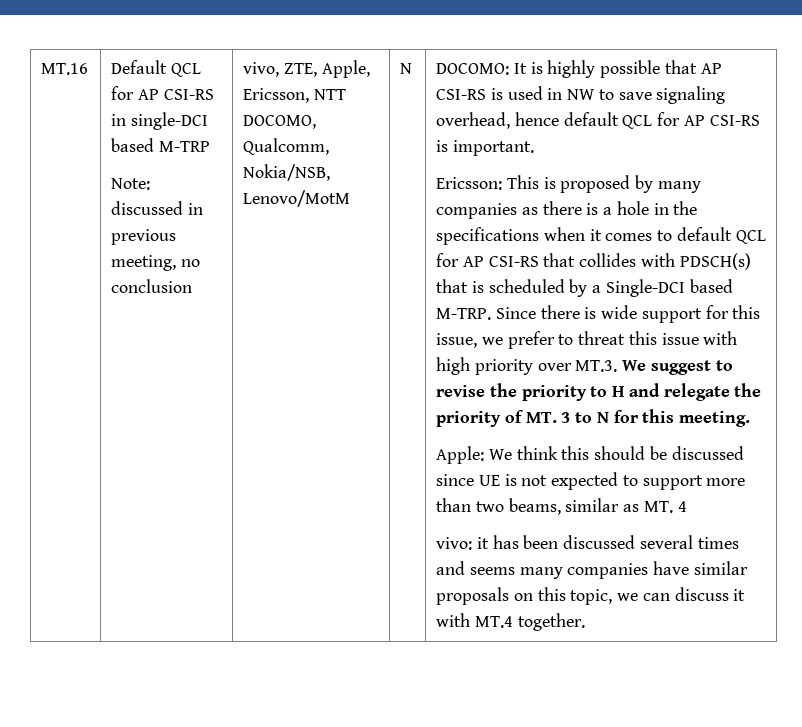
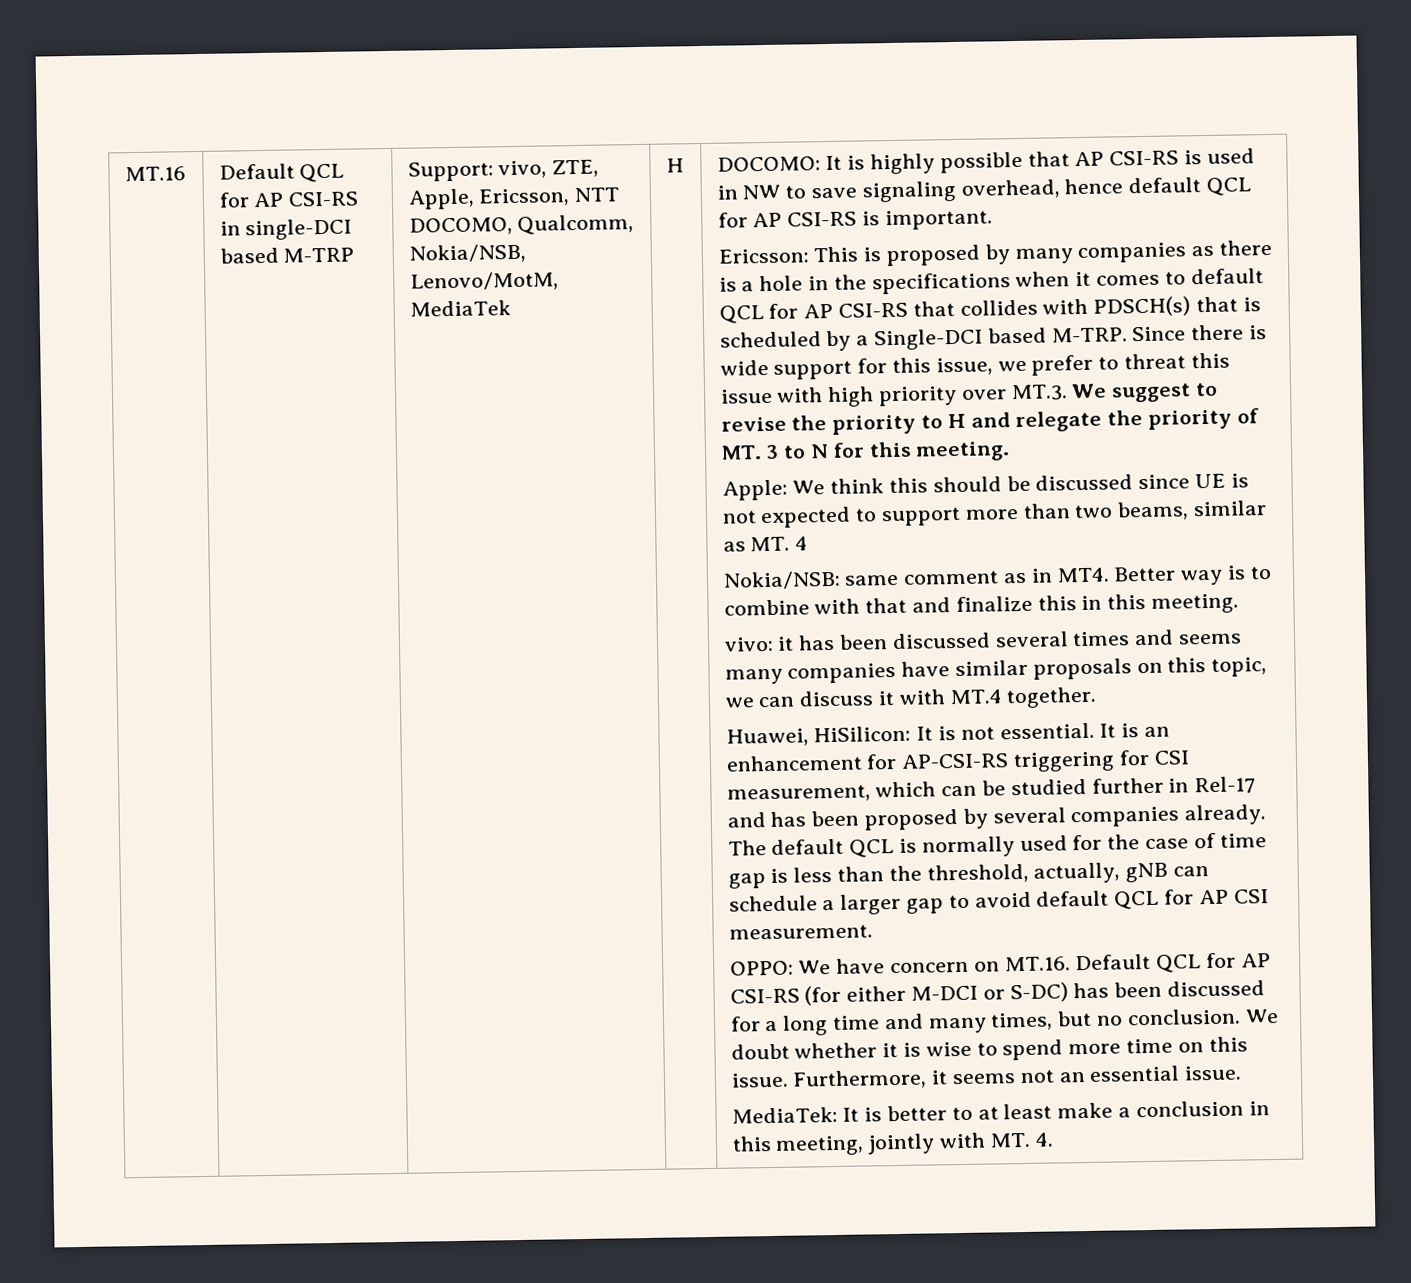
- Note: discussed in previous meeting, no conclusion | vivo, ZTE, Apple, Ericsson, NTT DOCOMO, Qualcomm, Nokia/NSB, Lenovo/MotM | N
+ Support: vivo, ZTE, Apple, Ericsson, NTT DOCOMO, Qualcomm, Nokia/NSB, Lenovo/MotM, MediaTek | H
+ Nokia/NSB: same comment as in MT4. Better way is to combine with that and finalize this in this meeting.
+ Huawei, HiSilicon: It is not essential. It is an enhancement for AP-CSI-RS triggering for CSI measurement, which can be studied further in Rel-17 and has been proposed by several companies already. The default QCL is normally used for the case of time gap is less than the threshold, actually, gNB can schedule a larger gap to avoid default QCL for AP CSI measurement.
+ OPPO: We have concern on MT.16. Default QCL for AP CSI-RS (for either M-DCI or S-DC) has been discussed for a long time and many times, but no conclusion. We doubt whether it is wise to spend more time on this issue. Furthermore, it seems not an essential issue.
+ MediaTek: It is better to at least make a conclusion in this meeting, jointly with MT. 4.

